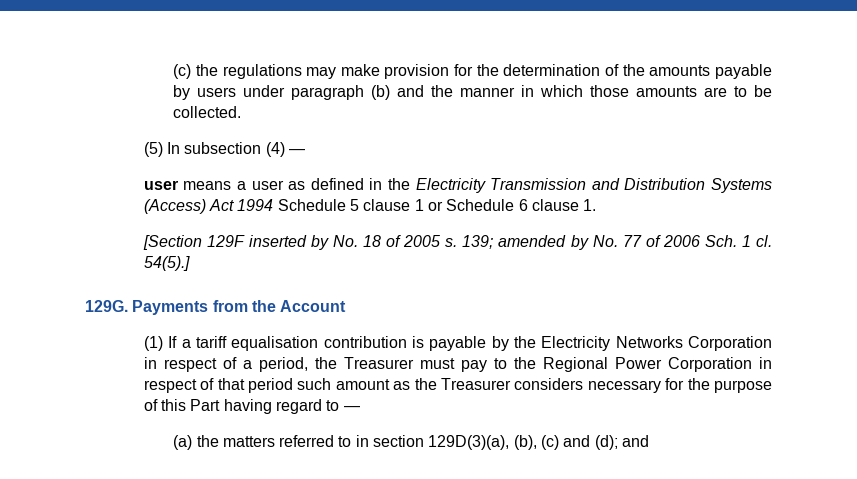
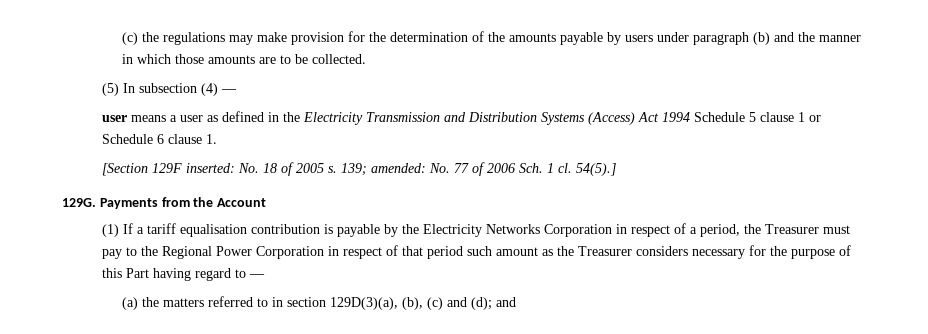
- [Section 129F inserted by No. 18 of 2005 s.
+ [Section 129F inserted: No. 18 of 2005 s.
- 139; amended by No. 77 of 2006 Sch. 1 cl.
+ 139; amended: No. 77 of 2006 Sch. 1 cl.

